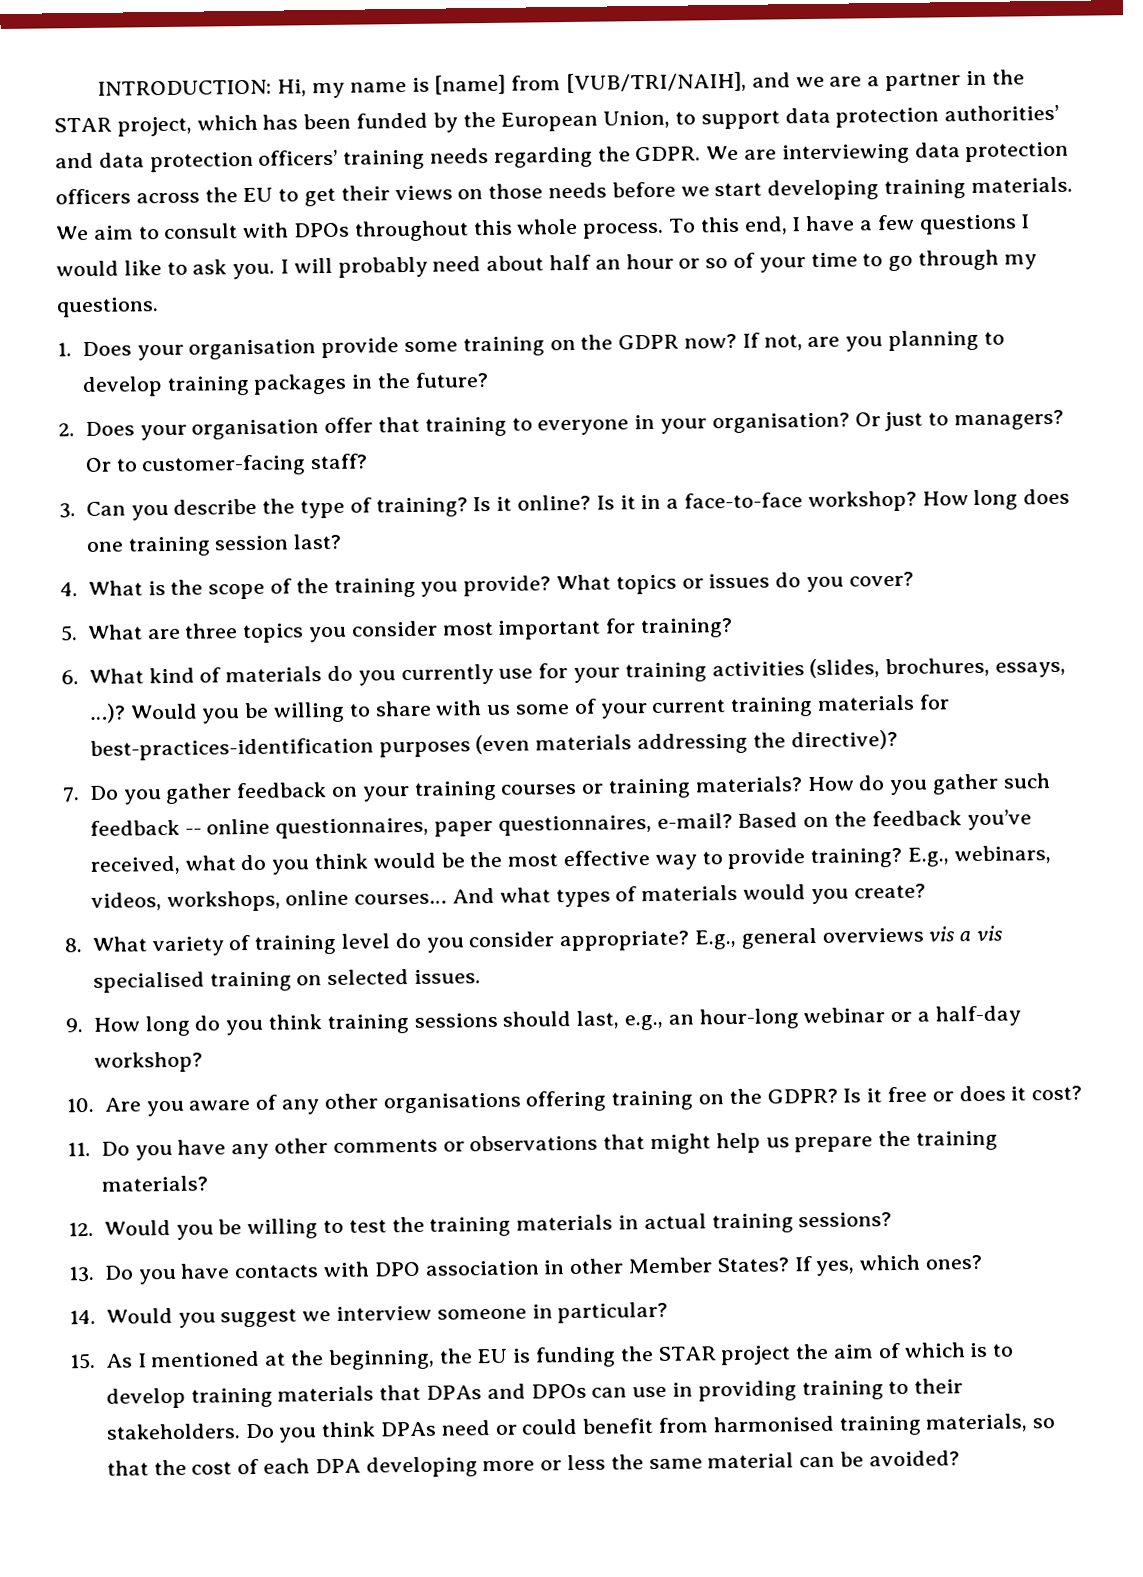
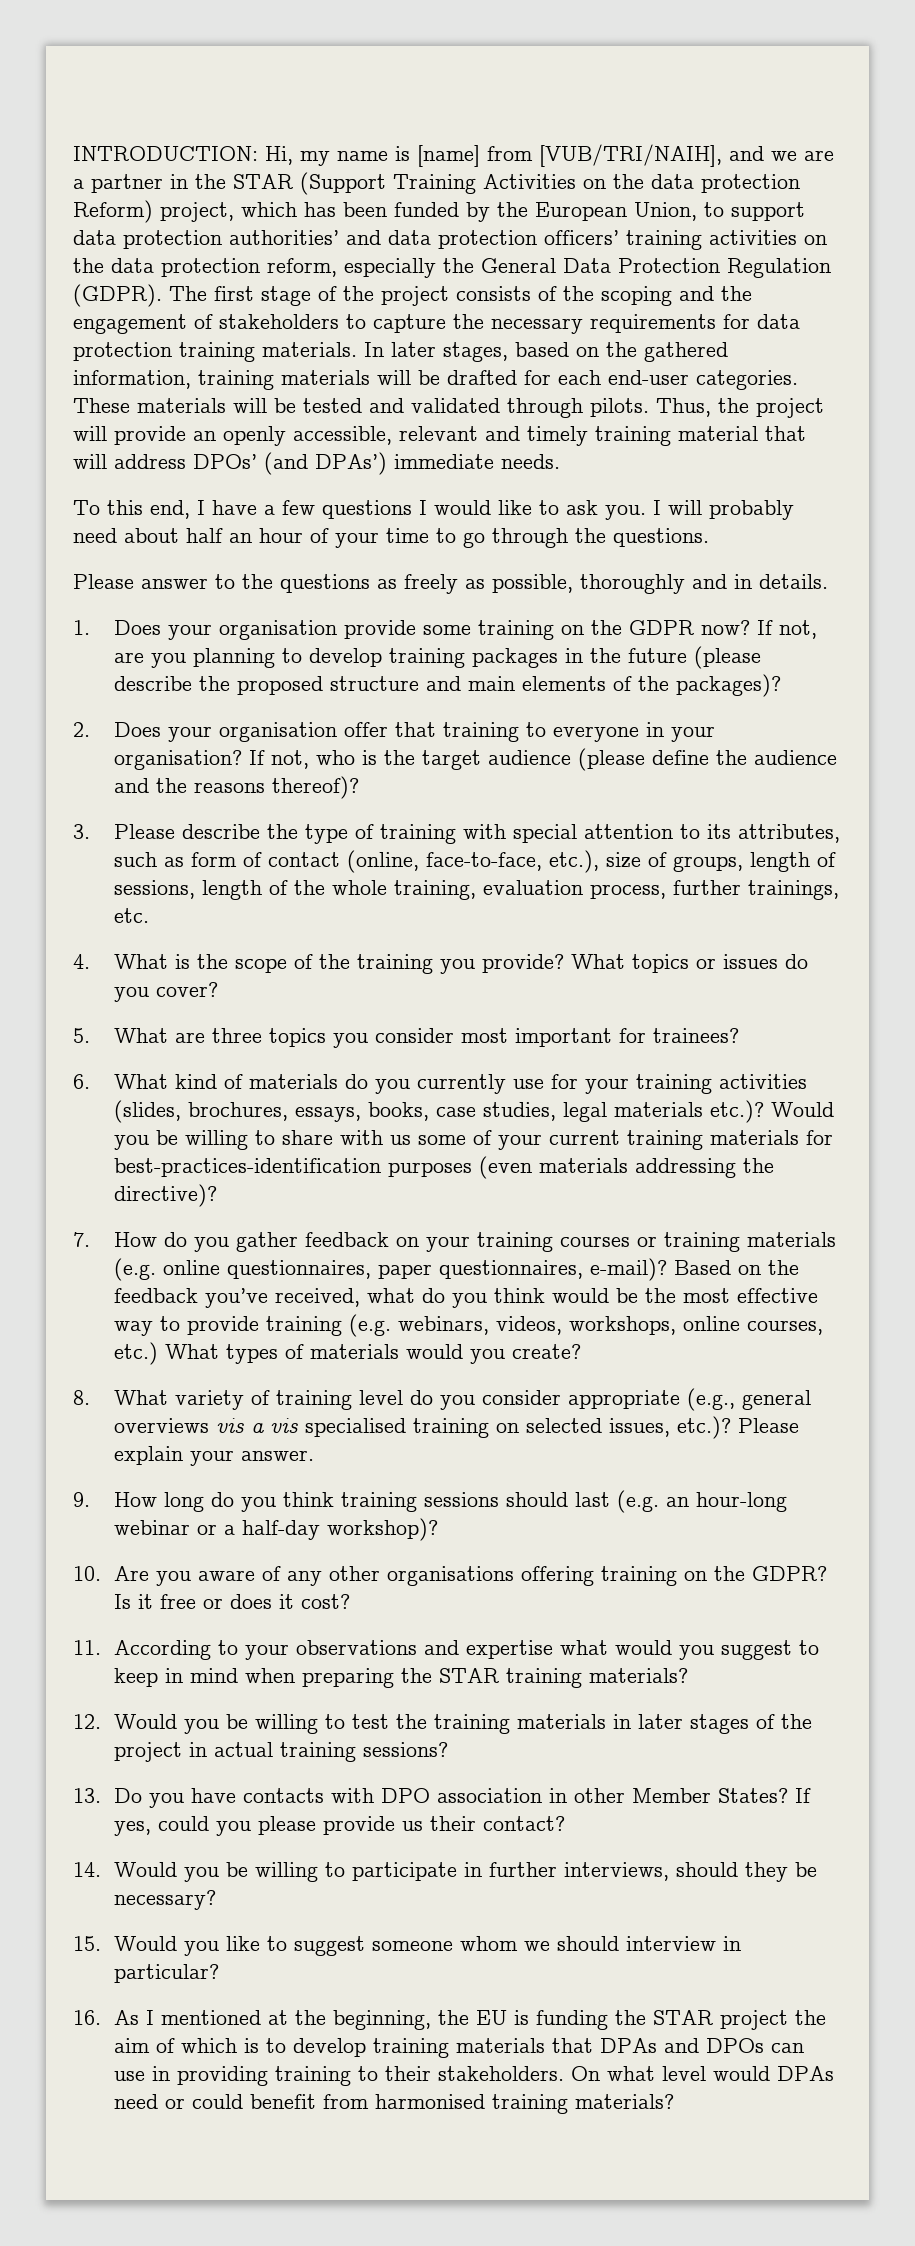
- INTRODUCTION: Hi, my name is [name] from [VUB/TRI/NAIH], and we are a partner in the STAR project, which has been funded by the European Union, to support data protection authorities’ and data protection officers’ training needs regarding the GDPR. We are interviewing data protection officers across the EU to get their views on those needs before we start developing training materials. We aim to consult with DPOs throughout this whole process. To this end, I have a few questions I would like to ask you.
+ INTRODUCTION: Hi, my name is [name] from [VUB/TRI/NAIH], and we are a partner in the STAR (Support Training Activities on the data protection Reform) project, which has been funded by the European Union, to support data protection authorities’ and data protection officers’ training activities on the data protection reform, especially the General Data Protection Regulation (GDPR). The first stage of the project consists of the scoping and the engagement of stakeholders to capture the necessary requirements for data protection training materials. In later stages, based on the gathered information, training materials will be drafted for each end-user categories. These materials will be tested and validated through pilots. Thus, the project will provide an openly accessible, relevant and timely training material that will address DPOs’ (and DPAs’) immediate needs.
+ To this end, I have a few questions I would like to ask you.
- I will probably need about half an hour or so of your time to go through my questions.
+ I will probably need about half an hour of your time to go through the questions.
+ Please answer to the questions as freely as possible, thoroughly and in details.
- If not, are you planning to develop training packages in the future?
+ If not, are you planning to develop training packages in the future (please describe the proposed structure and main elements of the packages)?
- Or just to managers? Or to customer-facing staff?
+ If not, who is the target audience (please define the audience and the reasons thereof)?
- 3. Can you describe the type of training? Is it online? Is it in a face-to-face workshop? How long does one training session last?
+ 3. Please describe the type of training with special attention to its attributes, such as form of contact (online, face-to-face, etc.), size of groups, length of sessions, length of the whole training, evaluation process, further trainings, etc.
- 5. What are three topics you consider most important for training?
+ 5. What are three topics you consider most important for trainees?
- 6. What kind of materials do you currently use for your training activities (slides, brochures, essays, …)?
+ 6. What kind of materials do you currently use for your training activities (slides, brochures, essays, books, case studies, legal materials etc.)?
- 7. Do you gather feedback on your training courses or training materials? How do you gather such feedback -- online questionnaires, paper questionnaires, e-mail?
+ 7. How do you gather feedback on your training courses or training materials (e.g. online questionnaires, paper questionnaires, e-mail)?
- Based on the feedback you’ve received, what do you think would be the most effective way to provide training? E.g., webinars, videos, workshops, online courses… And what types of materials would you create?
+ Based on the feedback you’ve received, what do you think would be the most effective way to provide training (e.g. webinars, videos, workshops, online courses, etc.) What types of materials would you create?
- 8. What variety of training level do you consider appropriate? E.g., general overviews vis a vis specialised training on selected issues.
+ 8. What variety of training level do you consider appropriate (e.g., general overviews vis a vis specialised training on selected issues, etc.)? Please explain your answer.
- 9. How long do you think training sessions should last, e.g., an hour-long webinar or a half-day workshop?
+ 9. How long do you think training sessions should last (e.g. an hour-long webinar or a half-day workshop)?
- 11. Do you have any other comments or observations that might help us prepare the training materials?
+ 11. According to your observations and expertise what would you suggest to keep in mind when preparing the STAR training materials?
- 12. Would you be willing to test the training materials in actual training sessions?
+ 12. Would you be willing to test the training materials in later stages of the project in actual training sessions?
- If yes, which ones?
- 14. Would you suggest we interview someone in particular?
+ If yes, could you please provide us their contact?
+ 14. Would you be willing to participate in further interviews, should they be necessary?
+ 15. Would you like to suggest someone whom we should interview in particular?
- 15. As I mentioned at the beginning, the EU is funding the STAR project the aim of which is to develop training materials that DPAs and DPOs can use in providing training to their stakeholders.
+ 16. As I mentioned at the beginning, the EU is funding the STAR project the aim of which is to develop training materials that DPAs and DPOs can use in providing training to their stakeholders.
- Do you think DPAs need or could benefit from harmonised training materials, so that the cost of each DPA developing more or less the same material can be avoided?
+ On what level would DPAs need or could benefit from harmonised training materials?

